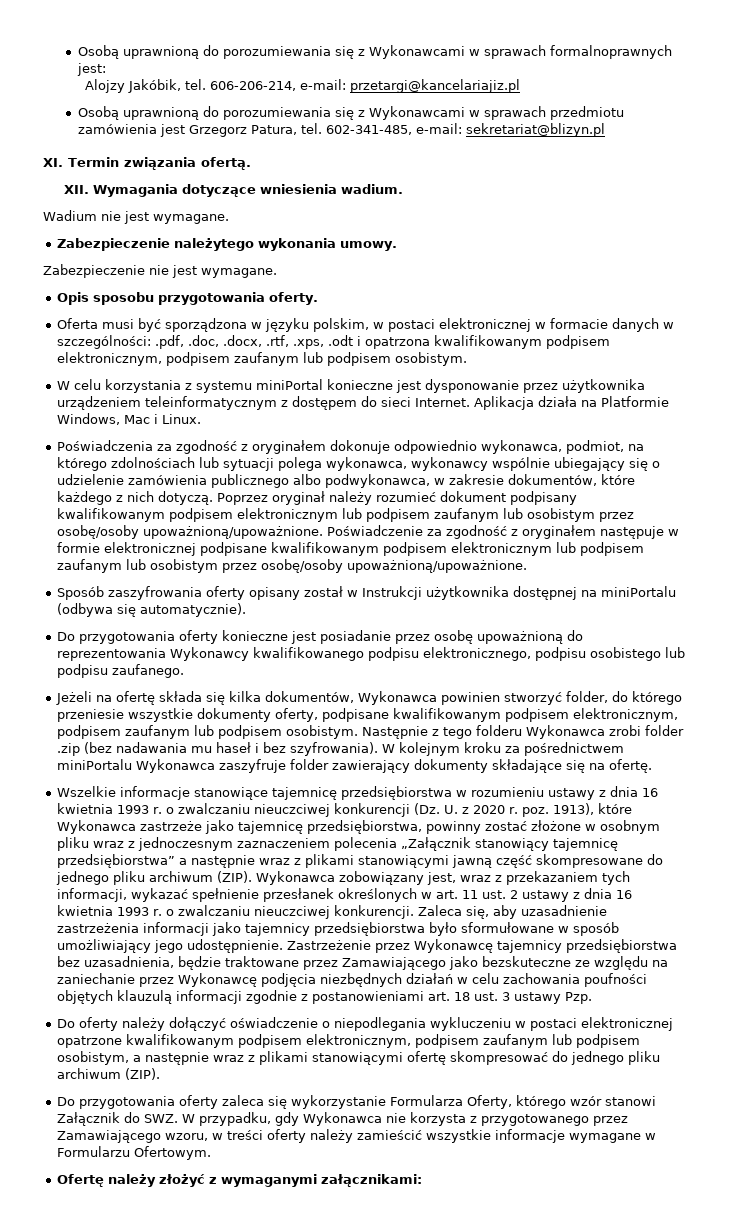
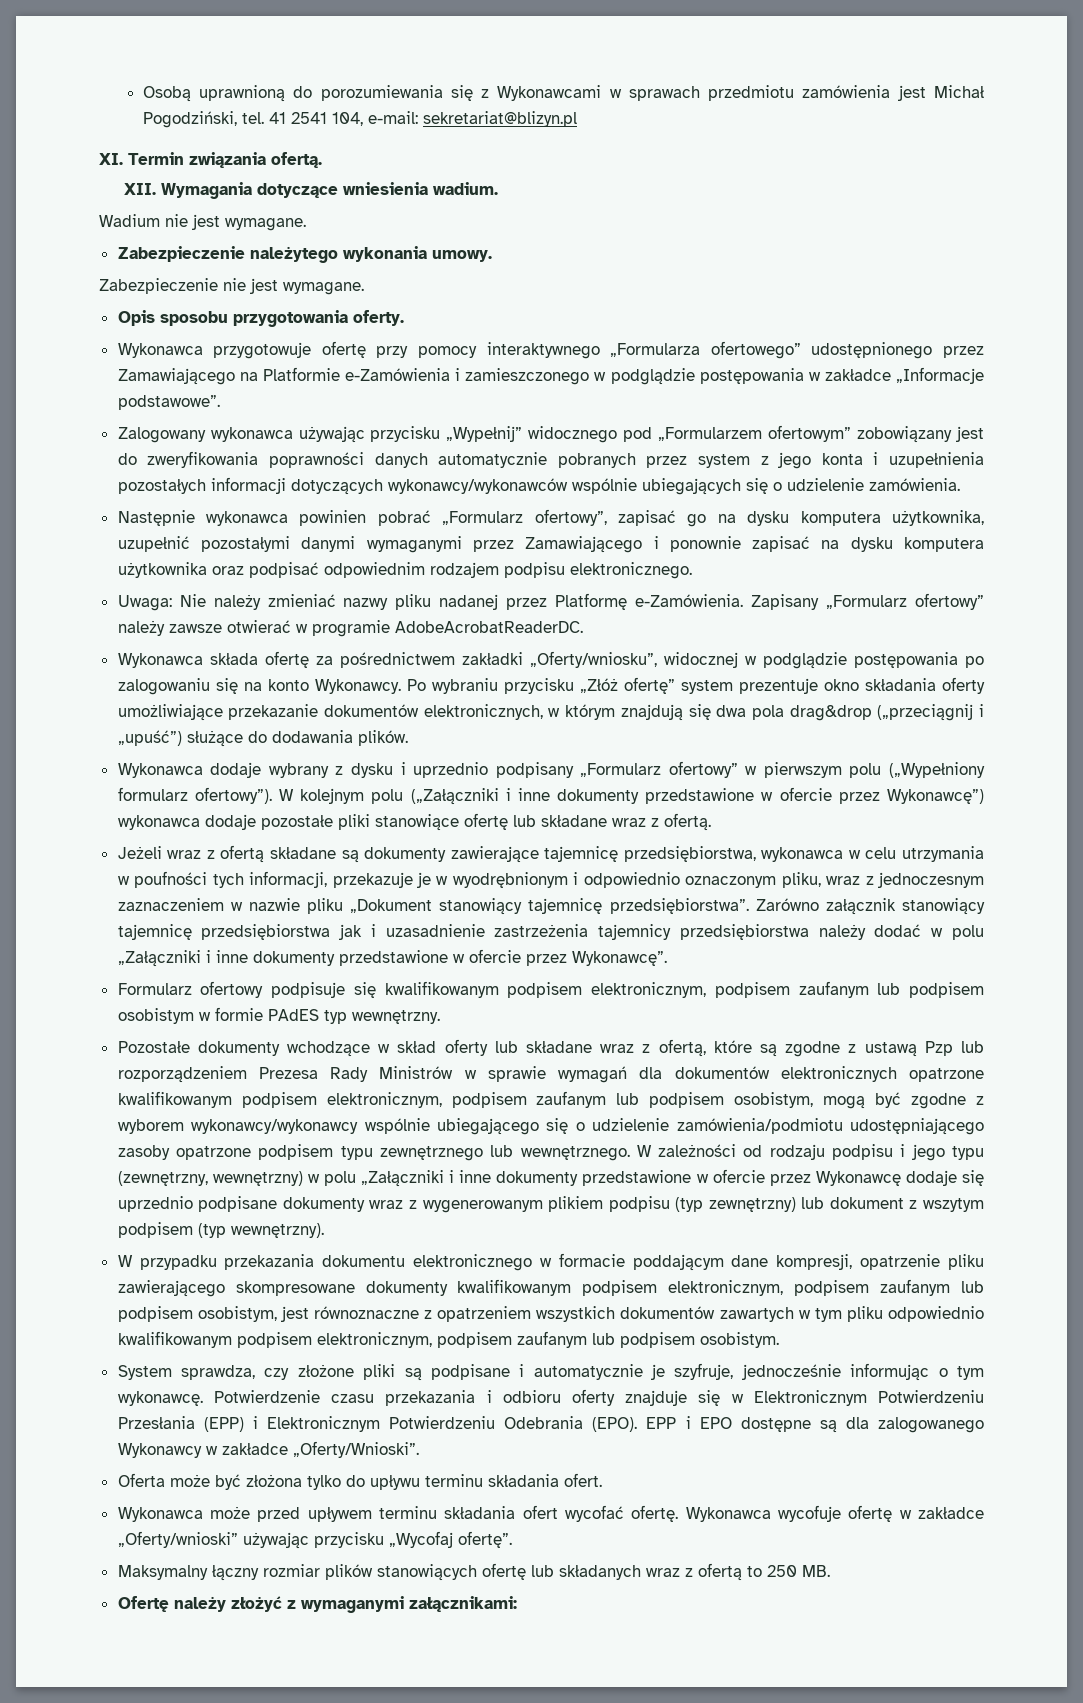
- Osobą uprawnioną do porozumiewania się z Wykonawcami w sprawach formalnoprawnych jest:
- Alojzy Jakóbik, tel. 606-206-214, e-mail: przetargi@kancelariajiz.pl
- Osobą uprawnioną do porozumiewania się z Wykonawcami w sprawach przedmiotu zamówienia jest Grzegorz Patura, tel. 602-341-485, e-mail: sekretariat@blizyn.pl
+ Osobą uprawnioną do porozumiewania się z Wykonawcami w sprawach przedmiotu zamówienia jest Michał Pogodziński, tel. 41 2541 104, e-mail: sekretariat@blizyn.pl
- Oferta musi być sporządzona w języku polskim, w postaci elektronicznej w formacie danych w szczególności: .pdf, .doc, .docx, .rtf, .xps, .odt i opatrzona kwalifikowanym podpisem elektronicznym, podpisem zaufanym lub podpisem osobistym.
+ Wykonawca przygotowuje ofertę przy pomocy interaktywnego „Formularza ofertowego” udostępnionego przez Zamawiającego na Platformie e-Zamówienia i zamieszczonego w podglądzie postępowania w zakładce „Informacje podstawowe”.
+ Zalogowany wykonawca używając przycisku „Wypełnij” widocznego pod „Formularzem ofertowym” zobowiązany jest do zweryfikowania poprawności danych automatycznie pobranych przez system z jego konta i uzupełnienia pozostałych informacji dotyczących wykonawcy/wykonawców wspólnie ubiegających się o udzielenie zamówienia.
+ Następnie wykonawca powinien pobrać „Formularz ofertowy”, zapisać go na dysku komputera użytkownika, uzupełnić pozostałymi danymi wymaganymi przez Zamawiającego i ponownie zapisać na dysku komputera użytkownika oraz podpisać odpowiednim rodzajem podpisu elektronicznego.
+ Uwaga: Nie należy zmieniać nazwy pliku nadanej przez Platformę e-Zamówienia. Zapisany „Formularz ofertowy” należy zawsze otwierać w programie AdobeAcrobatReaderDC.
+ Wykonawca składa ofertę za pośrednictwem zakładki „Oferty/wniosku”, widocznej w podglądzie postępowania po zalogowaniu się na konto Wykonawcy. Po wybraniu przycisku „Złóż ofertę” system prezentuje okno składania oferty umożliwiające przekazanie dokumentów elektronicznych, w którym znajdują się dwa pola drag&drop („przeciągnij i „upuść”) służące do dodawania plików.
+ Wykonawca dodaje wybrany z dysku i uprzednio podpisany „Formularz ofertowy” w pierwszym polu („Wypełniony formularz ofertowy”). W kolejnym polu („Załączniki i inne dokumenty przedstawione w ofercie przez Wykonawcę”) wykonawca dodaje pozostałe pliki stanowiące ofertę lub składane wraz z ofertą.
+ Jeżeli wraz z ofertą składane są dokumenty zawierające tajemnicę przedsiębiorstwa, wykonawca w celu utrzymania w poufności tych informacji, przekazuje je w wyodrębnionym i odpowiednio oznaczonym pliku, wraz z jednoczesnym zaznaczeniem w nazwie pliku „Dokument stanowiący tajemnicę przedsiębiorstwa”. Zarówno załącznik stanowiący tajemnicę przedsiębiorstwa jak i uzasadnienie zastrzeżenia tajemnicy przedsiębiorstwa należy dodać w polu „Załączniki i inne dokumenty przedstawione w ofercie przez Wykonawcę”.
+ Formularz ofertowy podpisuje się kwalifikowanym podpisem elektronicznym, podpisem zaufanym lub podpisem osobistym w formie PAdES typ wewnętrzny.
+ Pozostałe dokumenty wchodzące w skład oferty lub składane wraz z ofertą, które są zgodne z ustawą Pzp lub rozporządzeniem Prezesa Rady Ministrów w sprawie wymagań dla dokumentów elektronicznych opatrzone kwalifikowanym podpisem elektronicznym, podpisem zaufanym lub podpisem osobistym, mogą być zgodne z wyborem wykonawcy/wykonawcy wspólnie ubiegającego się o udzielenie zamówienia/podmiotu udostępniającego zasoby opatrzone podpisem typu zewnętrznego lub wewnętrznego. W zależności od rodzaju podpisu i jego typu (zewnętrzny, wewnętrzny) w polu „Załączniki i inne dokumenty przedstawione w ofercie przez Wykonawcę dodaje się uprzednio podpisane dokumenty wraz z wygenerowanym plikiem podpisu (typ zewnętrzny) lub dokument z wszytym podpisem (typ wewnętrzny).
+ W przypadku przekazania dokumentu elektronicznego w formacie poddającym dane kompresji, opatrzenie pliku zawierającego skompresowane dokumenty kwalifikowanym podpisem elektronicznym, podpisem zaufanym lub podpisem osobistym, jest równoznaczne z opatrzeniem wszystkich dokumentów zawartych w tym pliku odpowiednio kwalifikowanym podpisem elektronicznym, podpisem zaufanym lub podpisem osobistym.
- W celu korzystania z systemu miniPortal konieczne jest dysponowanie przez użytkownika urządzeniem teleinformatycznym z dostępem do sieci Internet. Aplikacja działa na Platformie Windows, Mac i Linux.
- Poświadczenia za zgodność z oryginałem dokonuje odpowiednio wykonawca, podmiot, na którego zdolnościach lub sytuacji polega wykonawca, wykonawcy wspólnie ubiegający się o udzielenie zamówienia publicznego albo podwykonawca, w zakresie dokumentów, które każdego z nich dotyczą. Poprzez oryginał należy rozumieć dokument podpisany kwalifikowanym podpisem elektronicznym lub podpisem zaufanym lub osobistym przez osobę/osoby upoważnioną/upoważnione. Poświadczenie za zgodność z oryginałem następuje w formie elektronicznej podpisane kwalifikowanym podpisem elektronicznym lub podpisem zaufanym lub osobistym przez osobę/osoby upoważnioną/upoważnione.
- Sposób zaszyfrowania oferty opisany został w Instrukcji użytkownika dostępnej na miniPortalu (odbywa się automatycznie).
- Do przygotowania oferty konieczne jest posiadanie przez osobę upoważnioną do reprezentowania Wykonawcy kwalifikowanego podpisu elektronicznego, podpisu osobistego lub podpisu zaufanego.
- Jeżeli na ofertę składa się kilka dokumentów, Wykonawca powinien stworzyć folder, do którego przeniesie wszystkie dokumenty oferty, podpisane kwalifikowanym podpisem elektronicznym, podpisem zaufanym lub podpisem osobistym. Następnie z tego folderu Wykonawca zrobi folder .zip (bez nadawania mu haseł i bez szyfrowania). W kolejnym kroku za pośrednictwem miniPortalu Wykonawca zaszyfruje folder zawierający dokumenty składające się na ofertę.
- Wszelkie informacje stanowiące tajemnicę przedsiębiorstwa w rozumieniu ustawy z dnia 16 kwietnia 1993 r. o zwalczaniu nieuczciwej konkurencji (Dz. U. z 2020 r. poz. 1913), które Wykonawca zastrzeże jako tajemnicę przedsiębiorstwa, powinny zostać złożone w osobnym pliku wraz z jednoczesnym zaznaczeniem polecenia „Załącznik stanowiący tajemnicę przedsiębiorstwa” a następnie wraz z plikami stanowiącymi jawną część skompresowane do jednego pliku archiwum (ZIP). Wykonawca zobowiązany jest, wraz z przekazaniem tych informacji, wykazać spełnienie przesłanek określonych w art. 11 ust. 2 ustawy z dnia 16 kwietnia 1993 r. o zwalczaniu nieuczciwej konkurencji. Zaleca się, aby uzasadnienie zastrzeżenia informacji jako tajemnicy przedsiębiorstwa było sformułowane w sposób umożliwiający jego udostępnienie. Zastrzeżenie przez Wykonawcę tajemnicy przedsiębiorstwa bez uzasadnienia, będzie traktowane przez Zamawiającego jako bezskuteczne ze względu na zaniechanie przez Wykonawcę podjęcia niezbędnych działań w celu zachowania poufności objętych klauzulą informacji zgodnie z postanowieniami art. 18 ust. 3 ustawy Pzp.
- Do oferty należy dołączyć oświadczenie o niepodlegania wykluczeniu w postaci elektronicznej opatrzone kwalifikowanym podpisem elektronicznym, podpisem zaufanym lub podpisem osobistym, a następnie wraz z plikami stanowiącymi ofertę skompresować do jednego pliku archiwum (ZIP).
- Do przygotowania oferty zaleca się wykorzystanie Formularza Oferty, którego wzór stanowi Załącznik do SWZ. W przypadku, gdy Wykonawca nie korzysta z przygotowanego przez Zamawiającego wzoru, w treści oferty należy zamieścić wszystkie informacje wymagane w Formularzu Ofertowym.
+ System sprawdza, czy złożone pliki są podpisane i automatycznie je szyfruje, jednocześnie informując o tym wykonawcę. Potwierdzenie czasu przekazania i odbioru oferty znajduje się w Elektronicznym Potwierdzeniu Przesłania (EPP) i Elektronicznym Potwierdzeniu Odebrania (EPO). EPP i EPO dostępne są dla zalogowanego Wykonawcy w zakładce „Oferty/Wnioski”.
+ Oferta może być złożona tylko do upływu terminu składania ofert.
+ Wykonawca może przed upływem terminu składania ofert wycofać ofertę. Wykonawca wycofuje ofertę w zakładce „Oferty/wnioski” używając przycisku „Wycofaj ofertę”.
+ Maksymalny łączny rozmiar plików stanowiących ofertę lub składanych wraz z ofertą to 250 MB.

